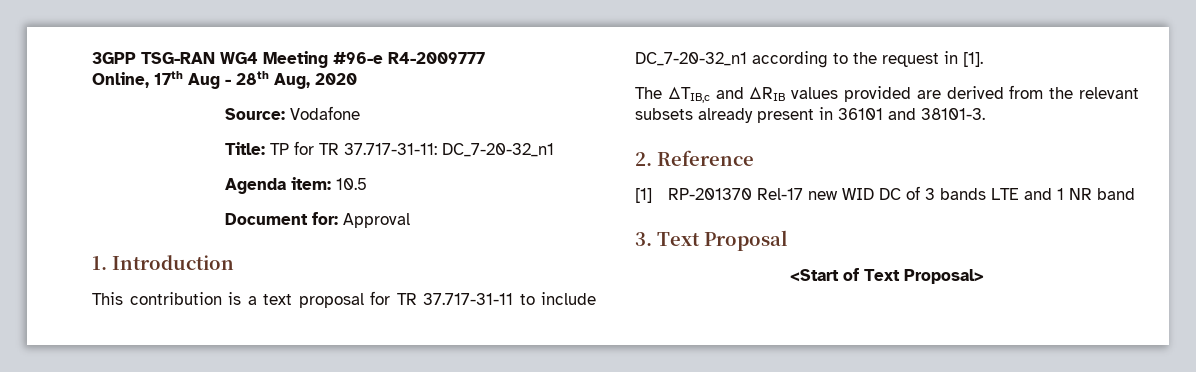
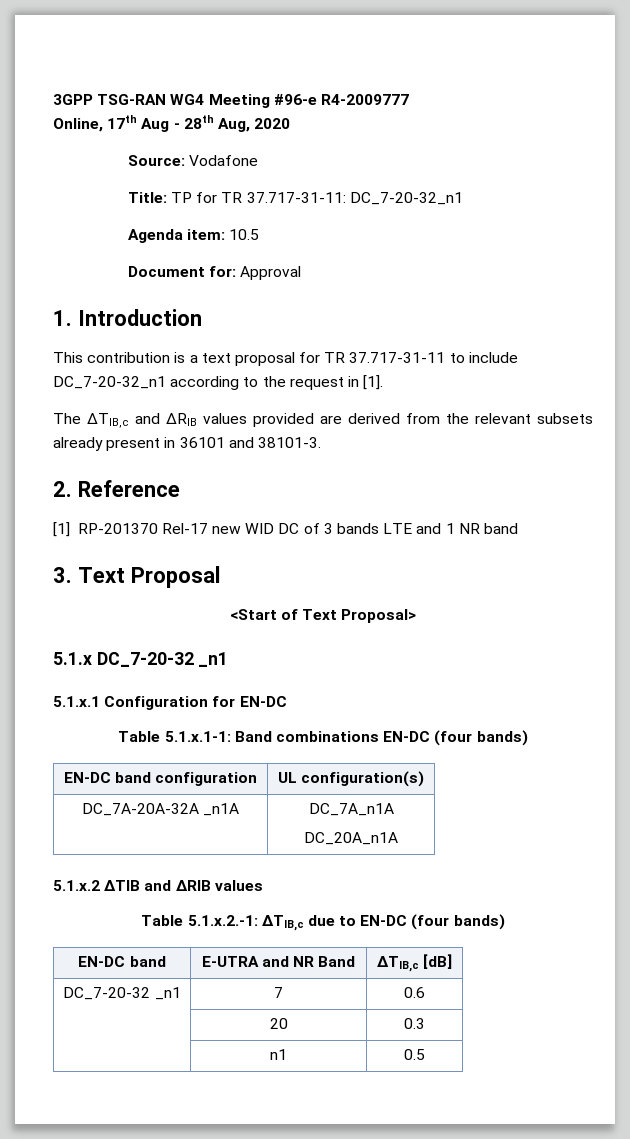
+ 5.1.x DC_7-20-32 _n1
+ 5.1.x.1 Configuration for EN-DC
+ Table 5.1.x.1-1: Band combinations EN-DC (four bands)
+ EN-DC band configuration | UL configuration(s)
+ DC_7A-20A-32A _n1A | DC_7A_n1A
+ DC_20A_n1A
+ 5.1.x.2 ∆TIB and ∆RIB values
+ Table 5.1.x.2.-1: ΔTIB,c due to EN-DC (four bands)
+ EN-DC band | E-UTRA and NR Band | ΔTIB,c [dB]
+ DC_7-20-32 _n1 | 7 | 0.6
+ | 20 | 0.3
+ | n1 | 0.5

